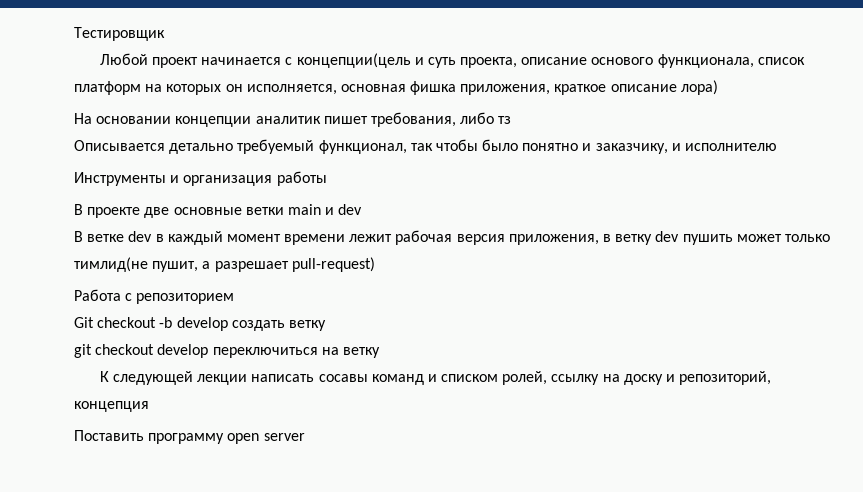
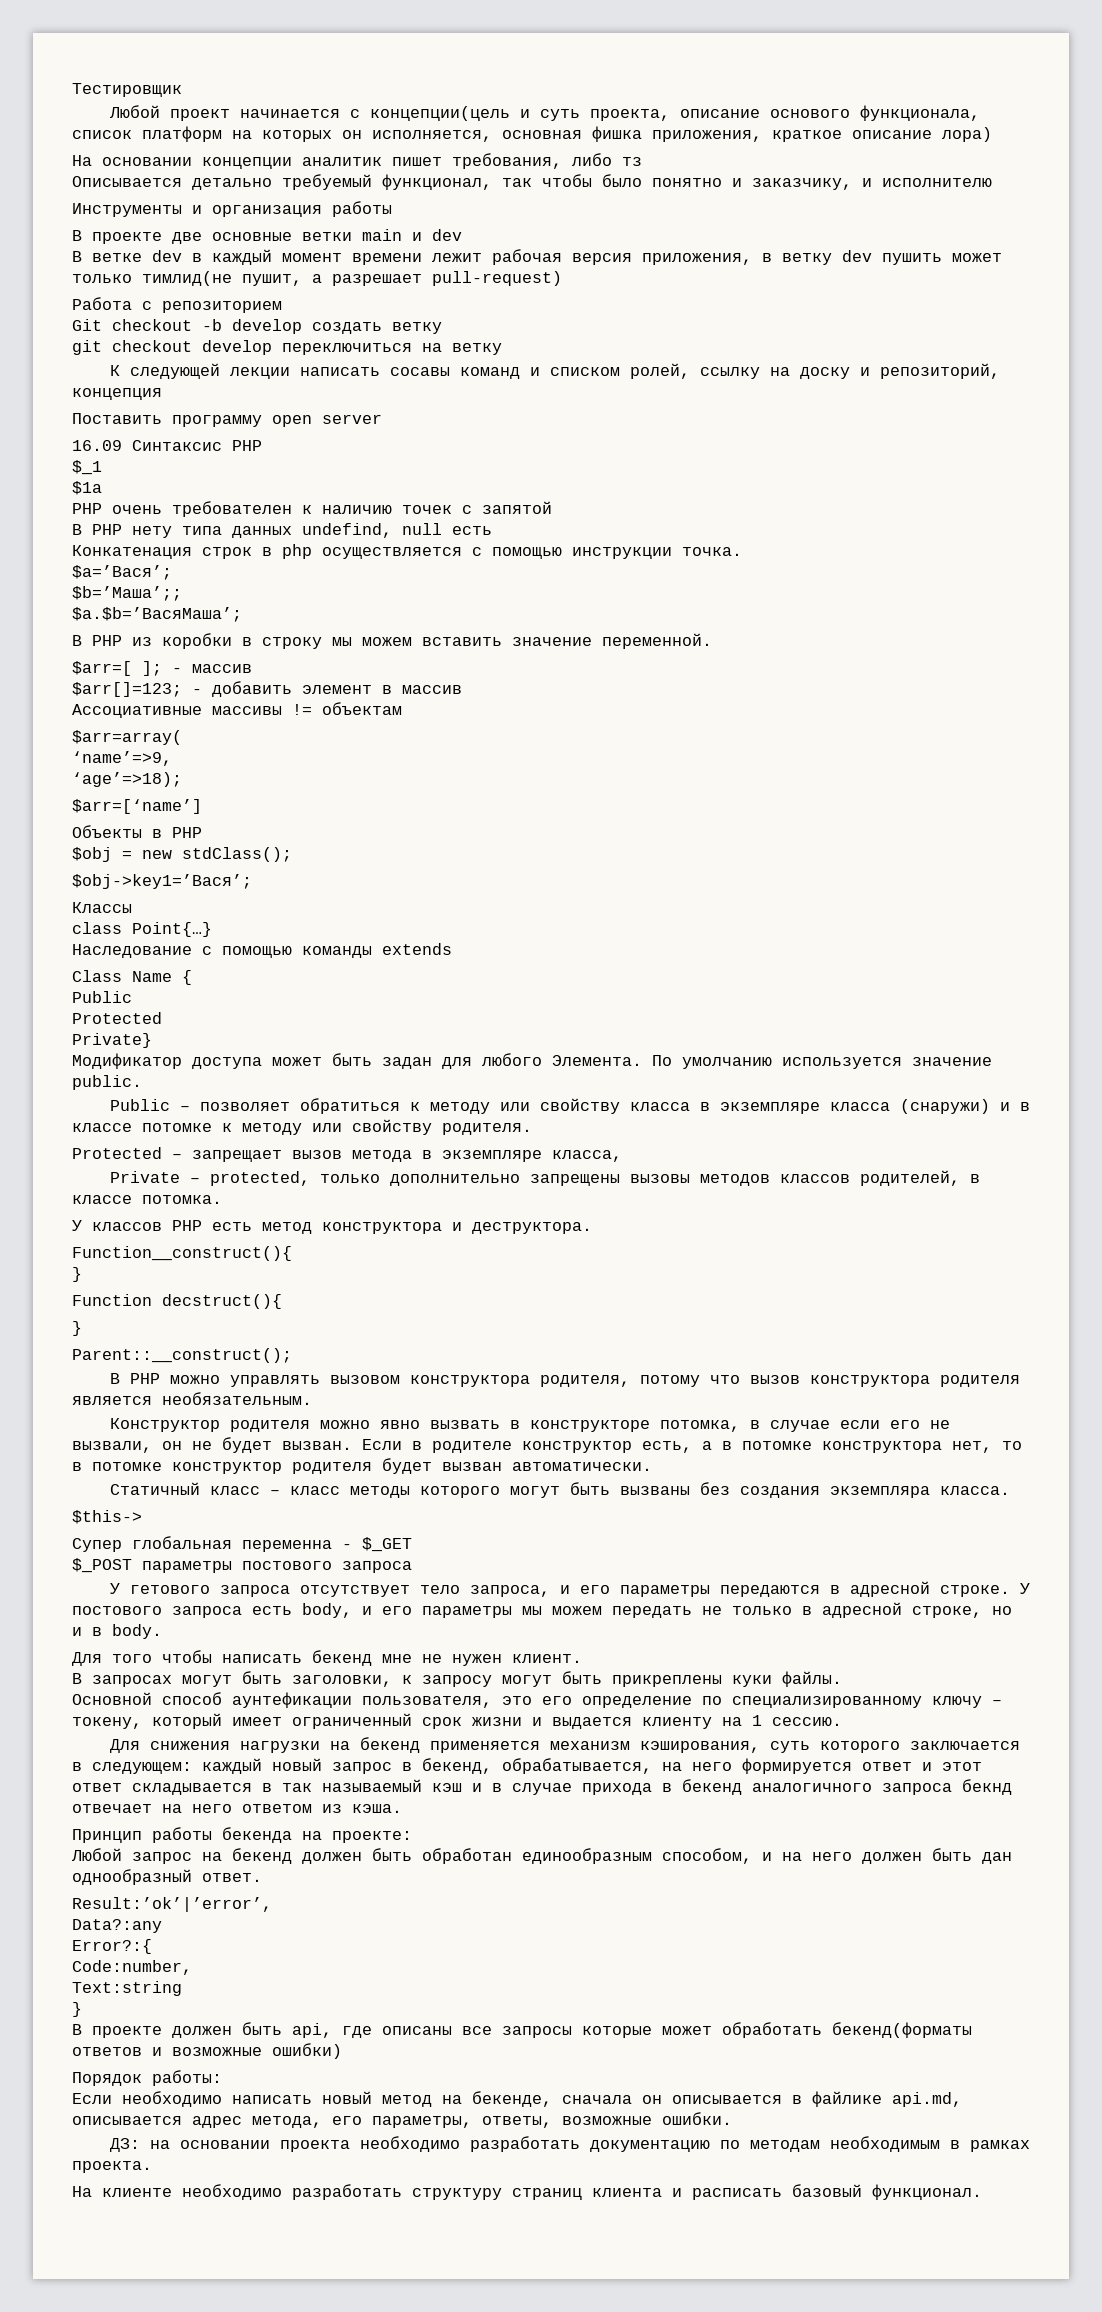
+ 16.09 Синтаксис PHP
+ $_1
+ $1a
+ PHP очень требователен к наличию точек с запятой
+ В PHP нету типа данных undefind, null есть
+ Конкатенация строк в php осуществляется с помощью инструкции точка.
+ $a=’Вася’;
+ $b=’Маша’;;
+ $a.$b=’ВасяМаша’;
+ В PHP из коробки в строку мы можем вставить значение переменной.
+ $arr=[ ]; - массив
+ $arr[]=123; - добавить элемент в массив
+ Ассоциативные массивы != объектам
+ $arr=array(
+ ‘name’=>9,
+ ‘age’=>18);
+ $arr=[‘name’]
+ Объекты в PHP
+ $obj = new stdClass();
+ $obj->key1=’Вася’;
+ Классы
+ class Point{…}
+ Наследование с помощью команды extends
+ Class Name {
+ Public
+ Protected
+ Private}
+ Модификатор доступа может быть задан для любого Элемента. По умолчанию используется значение public.
+ Public – позволяет обратиться к методу или свойству класса в экземпляре класса (снаружи) и в классе потомке к методу или свойству родителя.
+ Protected – запрещает вызов метода в экземпляре класса,
+ Private – protected, только дополнительно запрещены вызовы методов классов родителей, в классе потомка.
+ У классов PHP есть метод конструктора и деструктора.
+ Function__construct(){
+ }
+ Function decstruct(){
+ }
+ Parent::__construct();
+ В PHP можно управлять вызовом конструктора родителя, потому что вызов конструктора родителя является необязательным.
+ Конструктор родителя можно явно вызвать в конструкторе потомка, в случае если его не вызвали, он не будет вызван. Если в родителе конструктор есть, а в потомке конструктора нет, то в потомке конструктор родителя будет вызван автоматически.
+ Статичный класс – класс методы которого могут быть вызваны без создания экземпляра класса.
+ $this->
+ Супер глобальная переменна - $_GET
+ $_POST параметры постового запроса
+ У гетового запроса отсутствует тело запроса, и его параметры передаются в адресной строке. У постового запроса есть body, и его параметры мы можем передать не только в адресной строке, но и в body.
+ Для того чтобы написать бекенд мне не нужен клиент.
+ В запросах могут быть заголовки, к запросу могут быть прикреплены куки файлы.
+ Основной способ аунтефикации пользователя, это его определение по специализированному ключу – токену, который имеет ограниченный срок жизни и выдается клиенту на 1 сессию.
+ Для снижения нагрузки на бекенд применяется механизм кэширования, суть которого заключается в следующем: каждый новый запрос в бекенд, обрабатывается, на него формируется ответ и этот ответ складывается в так называемый кэш и в случае прихода в бекенд аналогичного запроса бекнд отвечает на него ответом из кэша.
+ Принцип работы бекенда на проекте:
+ Любой запрос на бекенд должен быть обработан единообразным способом, и на него должен быть дан однообразный ответ.
+ Result:’ok’|’error’,
+ Data?:any
+ Error?:{
+ Code:number,
+ Text:string
+ }
+ В проекте должен быть api, где описаны все запросы которые может обработать бекенд(форматы ответов и возможные ошибки)
+ Порядок работы:
+ Если необходимо написать новый метод на бекенде, сначала он описывается в файлике api.md, описывается адрес метода, его параметры, ответы, возможные ошибки.
+ ДЗ: на основании проекта необходимо разработать документацию по методам необходимым в рамках проекта.
+ На клиенте необходимо разработать структуру страниц клиента и расписать базовый функционал.

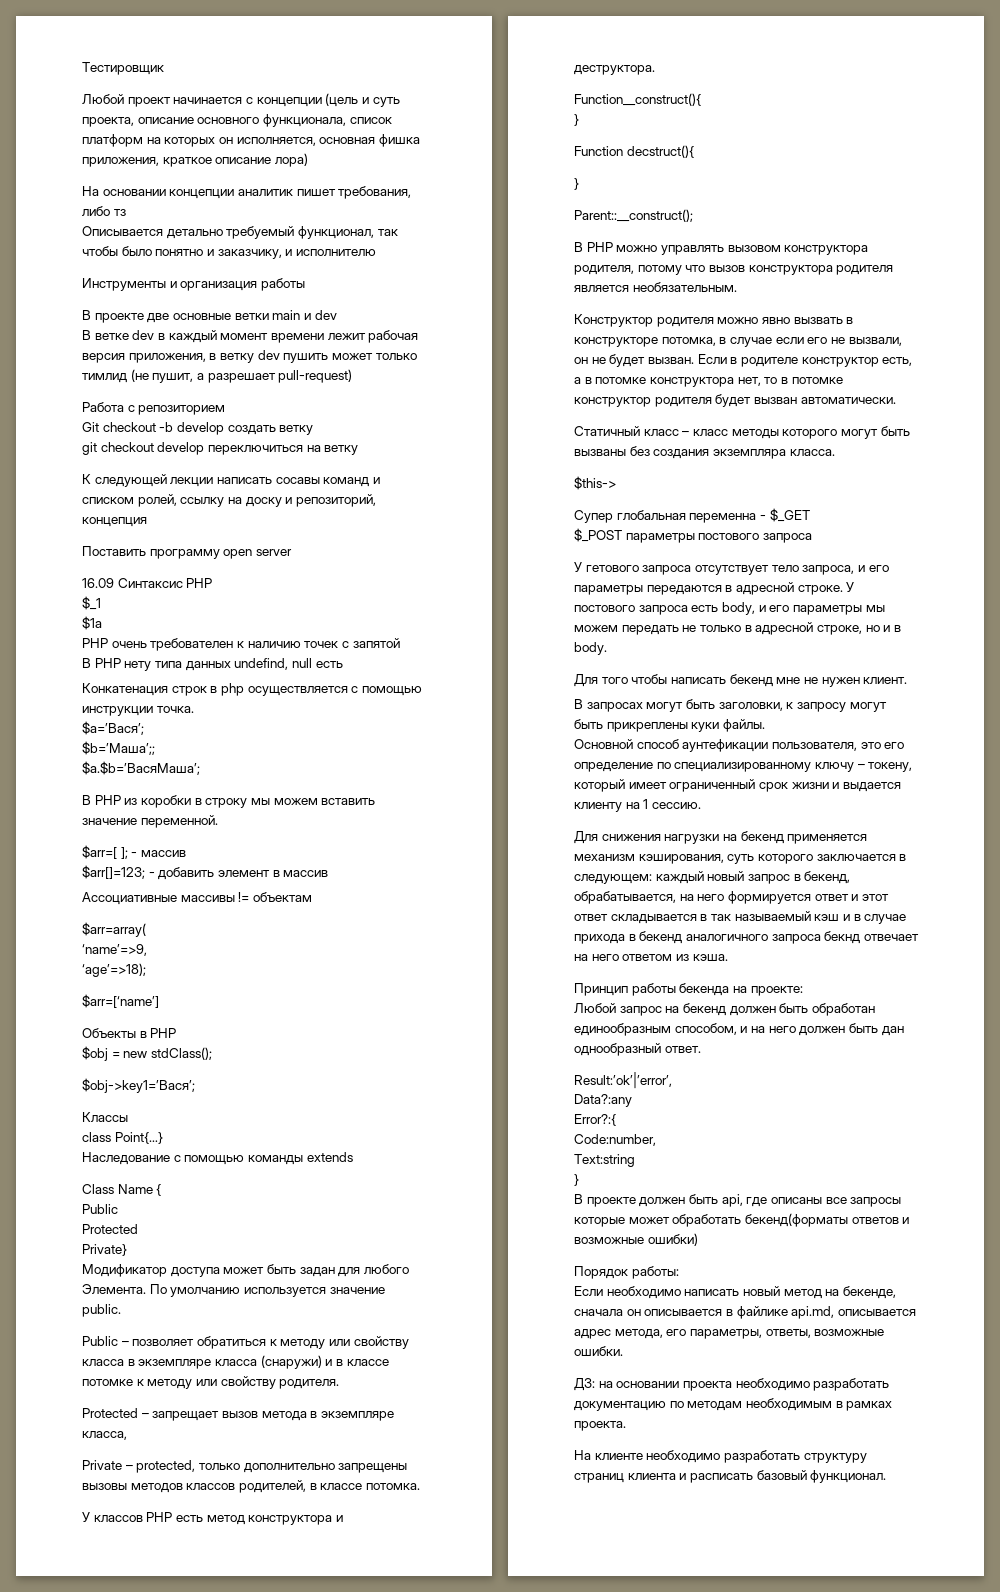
- Любой проект начинается с концепции(цель и суть проекта, описание основого функционала, список платформ на которых он исполняется, основная фишка приложения, краткое описание лора)
+ Любой проект начинается с концепции (цель и суть проекта, описание основного функционала, список платформ на которых он исполняется, основная фишка приложения, краткое описание лора)
- В ветке dev в каждый момент времени лежит рабочая версия приложения, в ветку dev пушить может только тимлид(не пушит, а разрешает pull-request)
+ В ветке dev в каждый момент времени лежит рабочая версия приложения, в ветку dev пушить может только тимлид (не пушит, а разрешает pull-request)

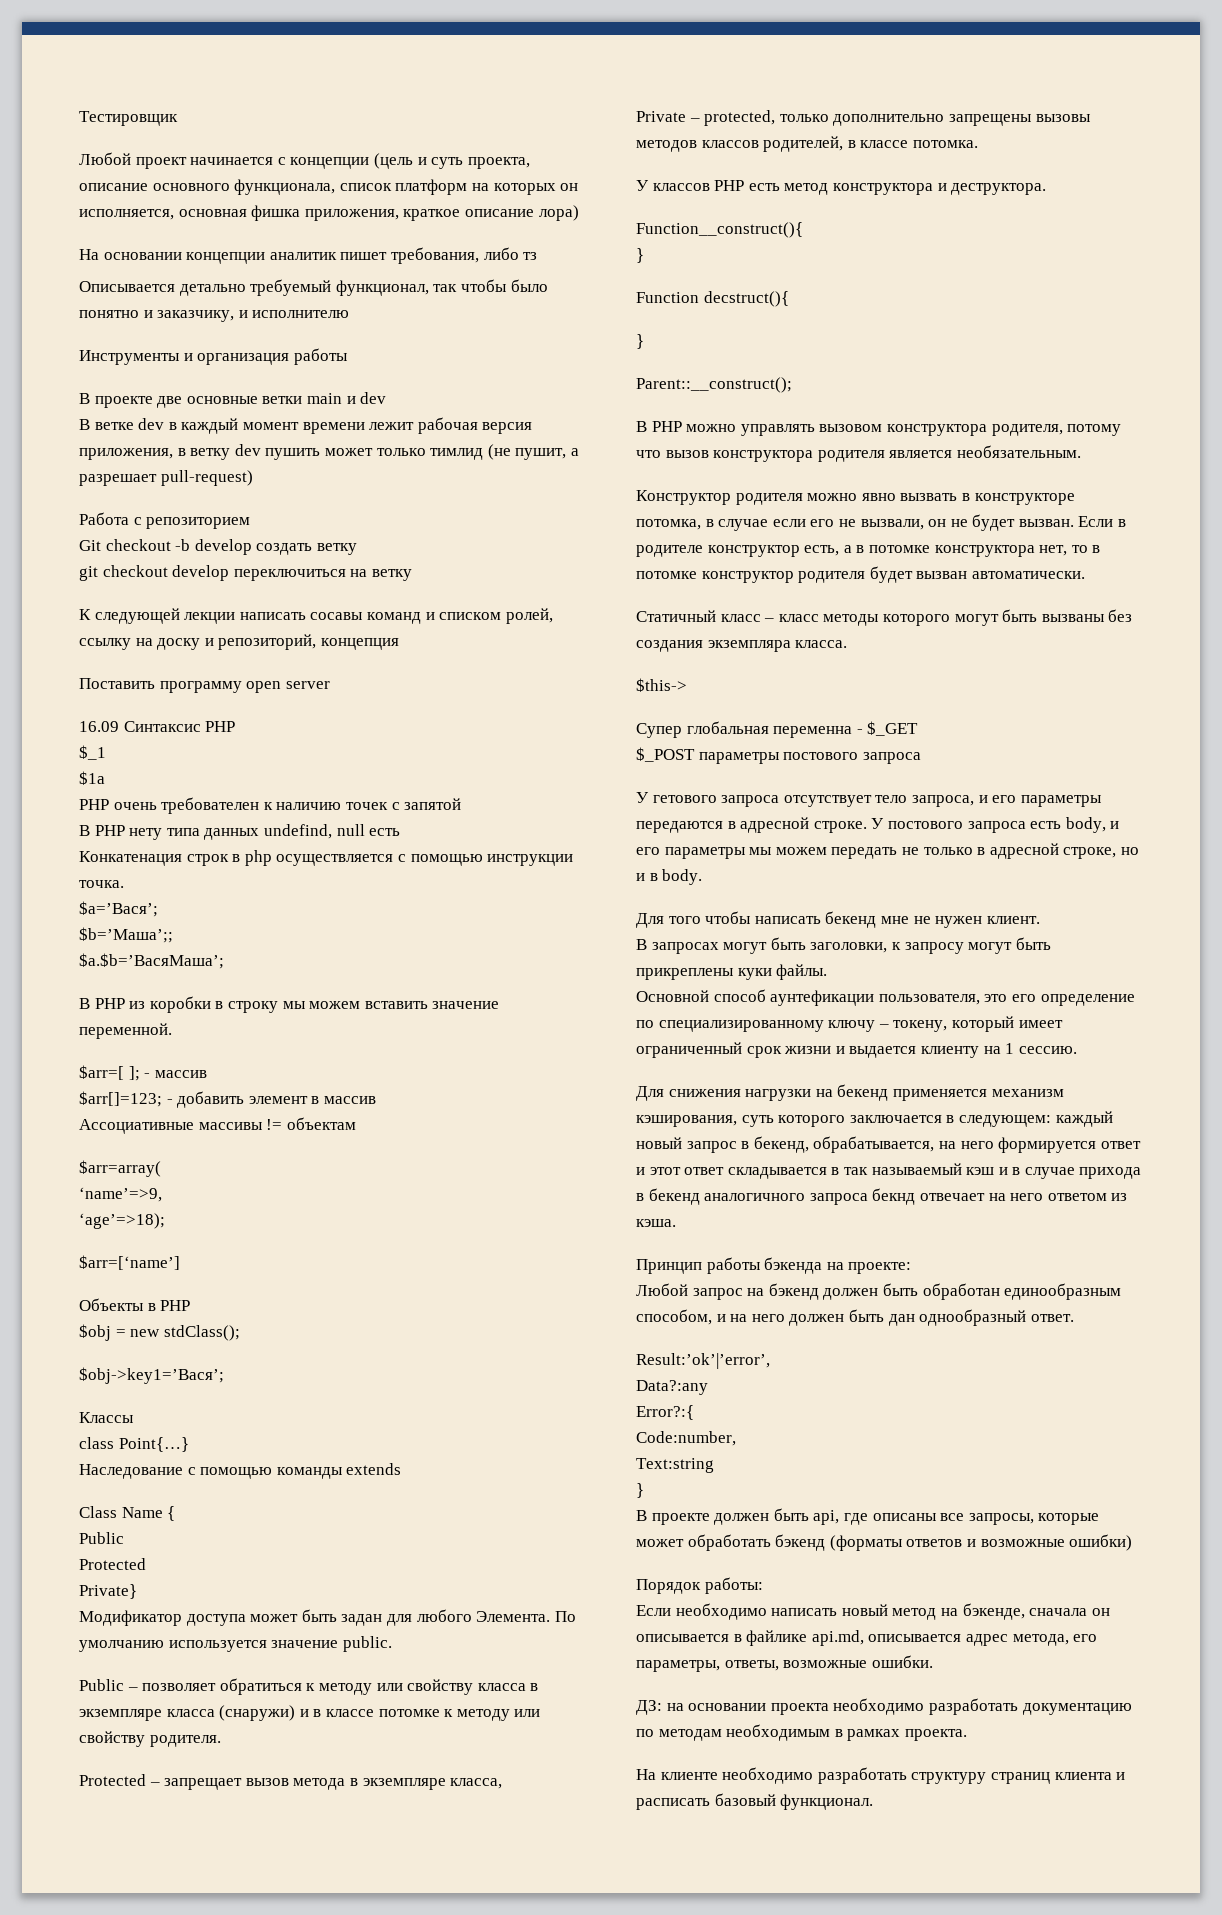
- Принцип работы бекенда на проекте:
+ Принцип работы бэкенда на проекте:
- Любой запрос на бекенд должен быть обработан единообразным способом, и на него должен быть дан однообразный ответ.
+ Любой запрос на бэкенд должен быть обработан единообразным способом, и на него должен быть дан однообразный ответ.
- В проекте должен быть api, где описаны все запросы которые может обработать бекенд(форматы ответов и возможные ошибки)
+ В проекте должен быть api, где описаны все запросы, которые может обработать бэкенд (форматы ответов и возможные ошибки)
- Если необходимо написать новый метод на бекенде, сначала он описывается в файлике api.md, описывается адрес метода, его параметры, ответы, возможные ошибки.
+ Если необходимо написать новый метод на бэкенде, сначала он описывается в файлике api.md, описывается адрес метода, его параметры, ответы, возможные ошибки.

